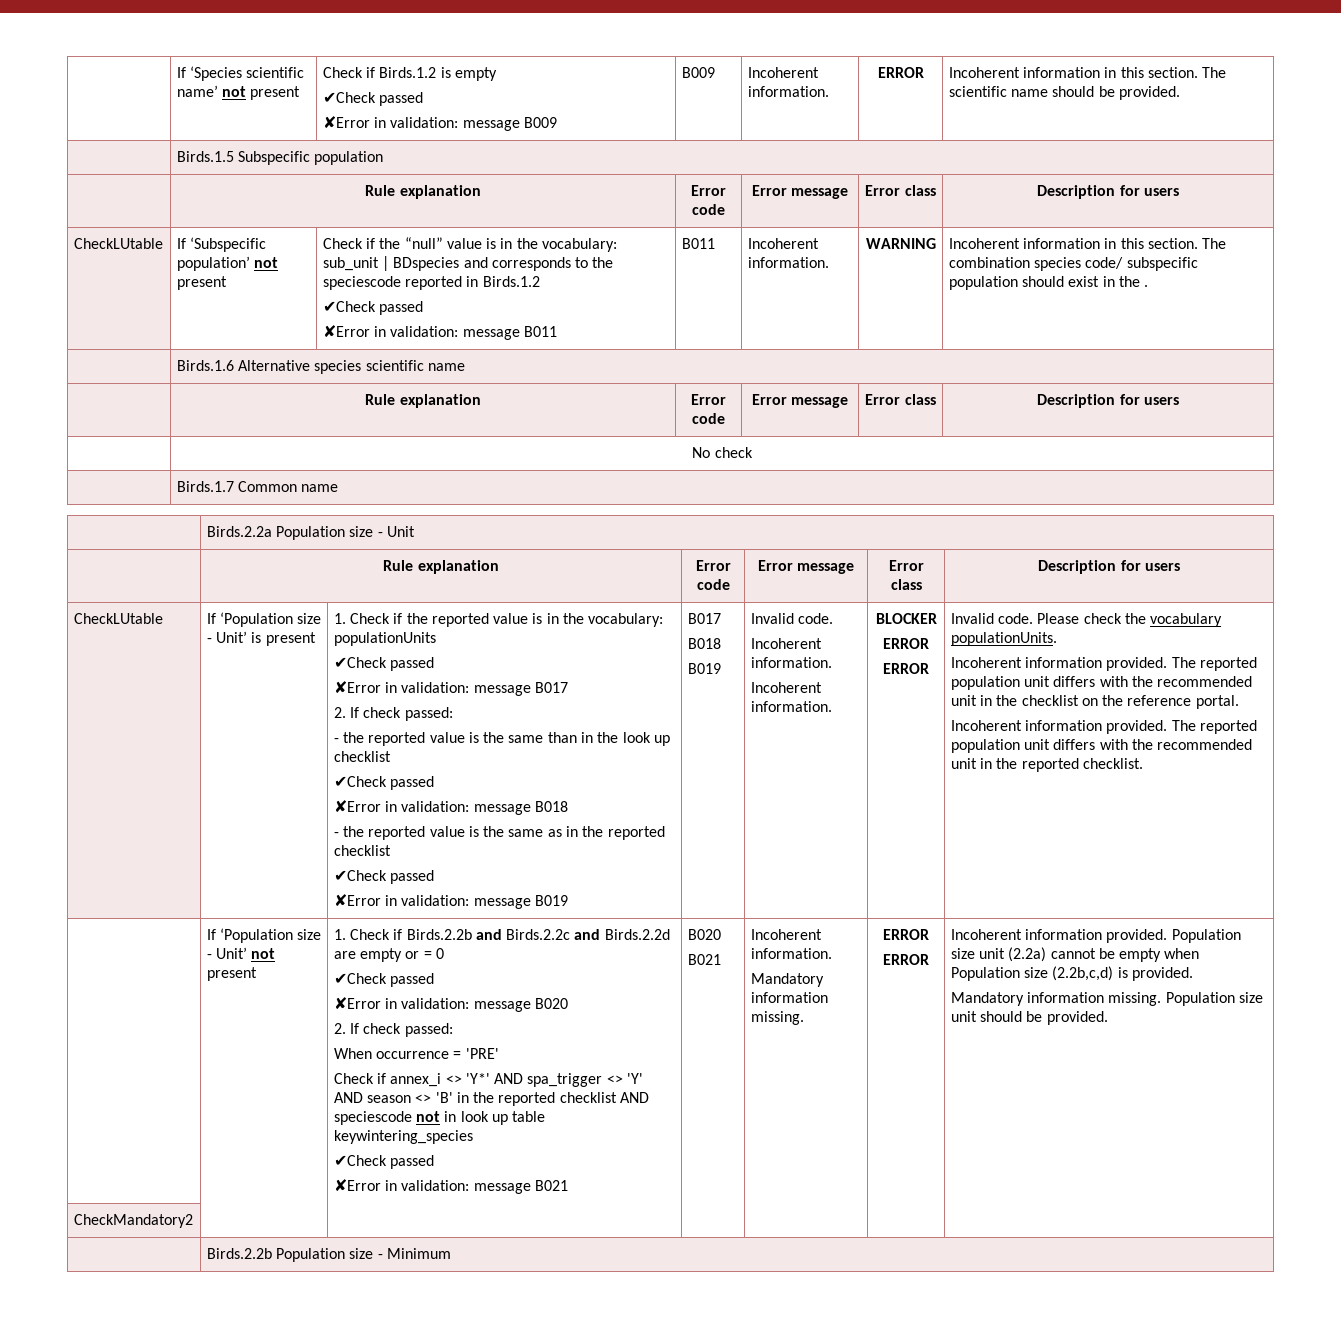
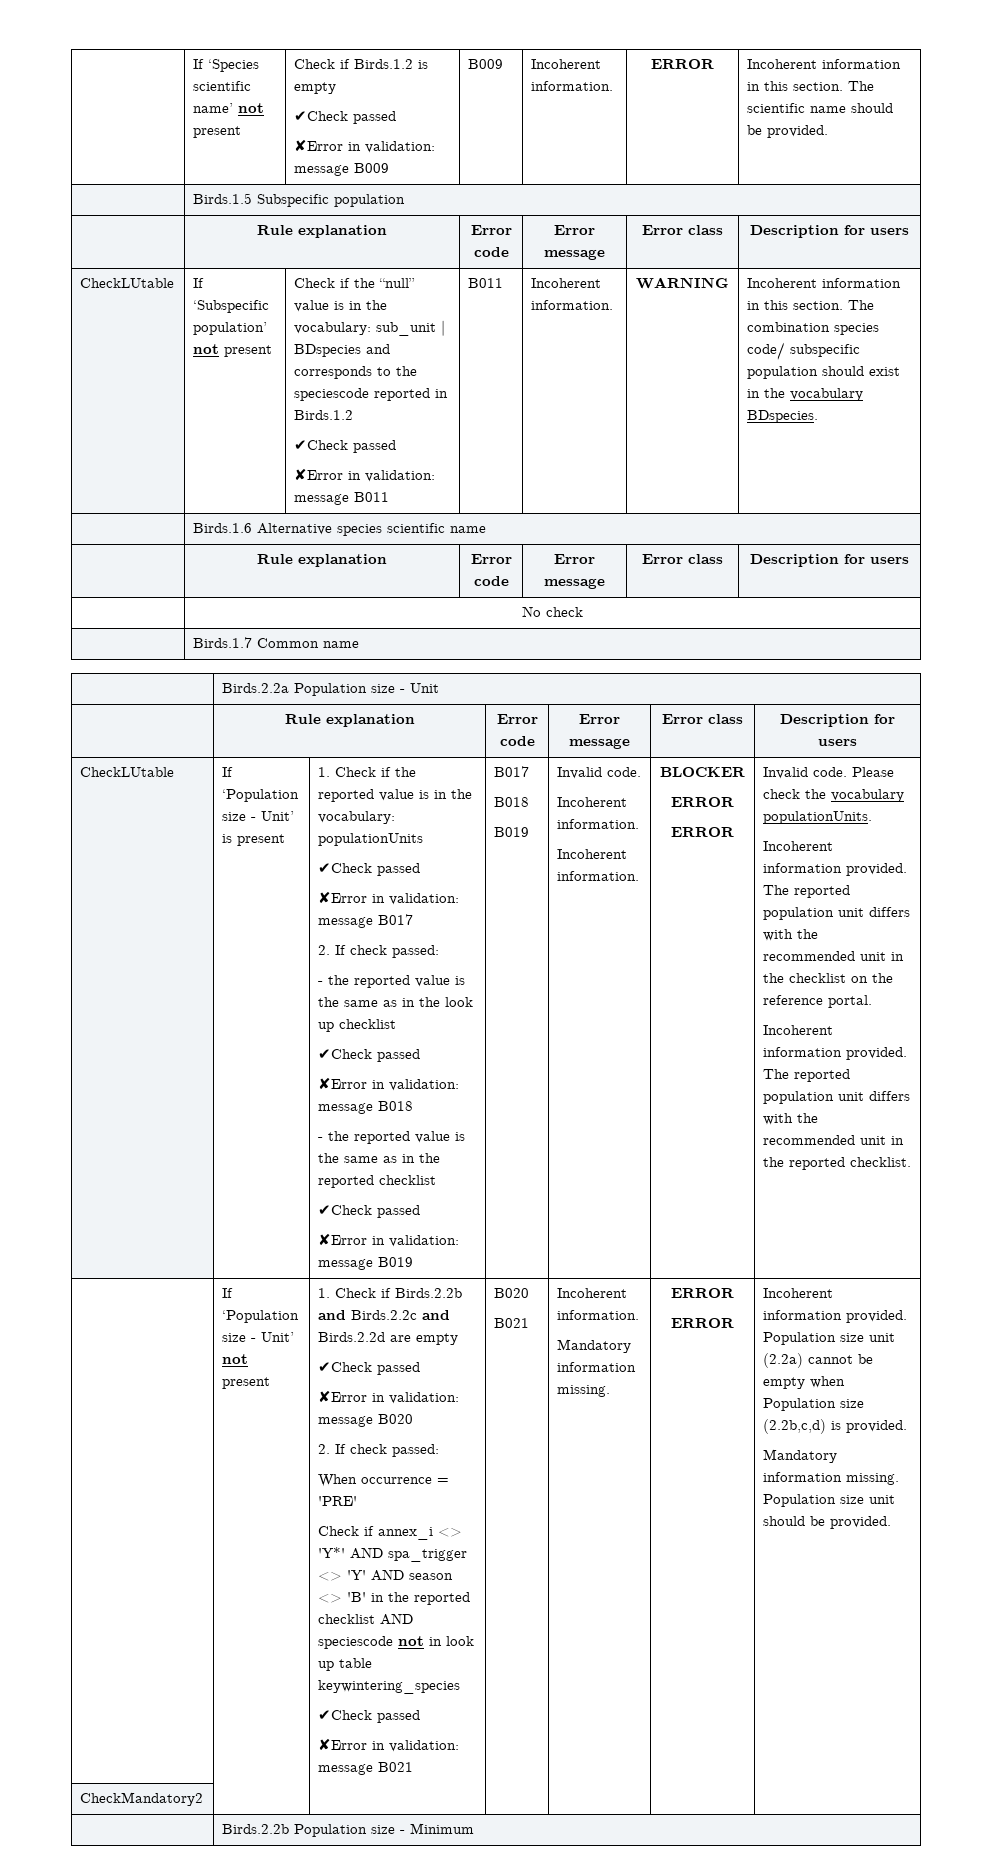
- The combination species code/ subspecific population should exist in the .
+ The combination species code/ subspecific population should exist in the vocabulary BDspecies.
- - the reported value is the same than in the look up checklist
+ - the reported value is the same as in the look up checklist
- 1. Check if Birds.2.2b and Birds.2.2c and Birds.2.2d are empty or = 0
+ 1. Check if Birds.2.2b and Birds.2.2c and Birds.2.2d are empty

